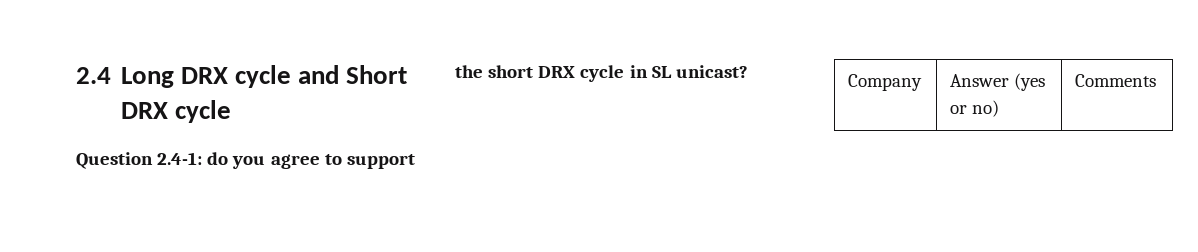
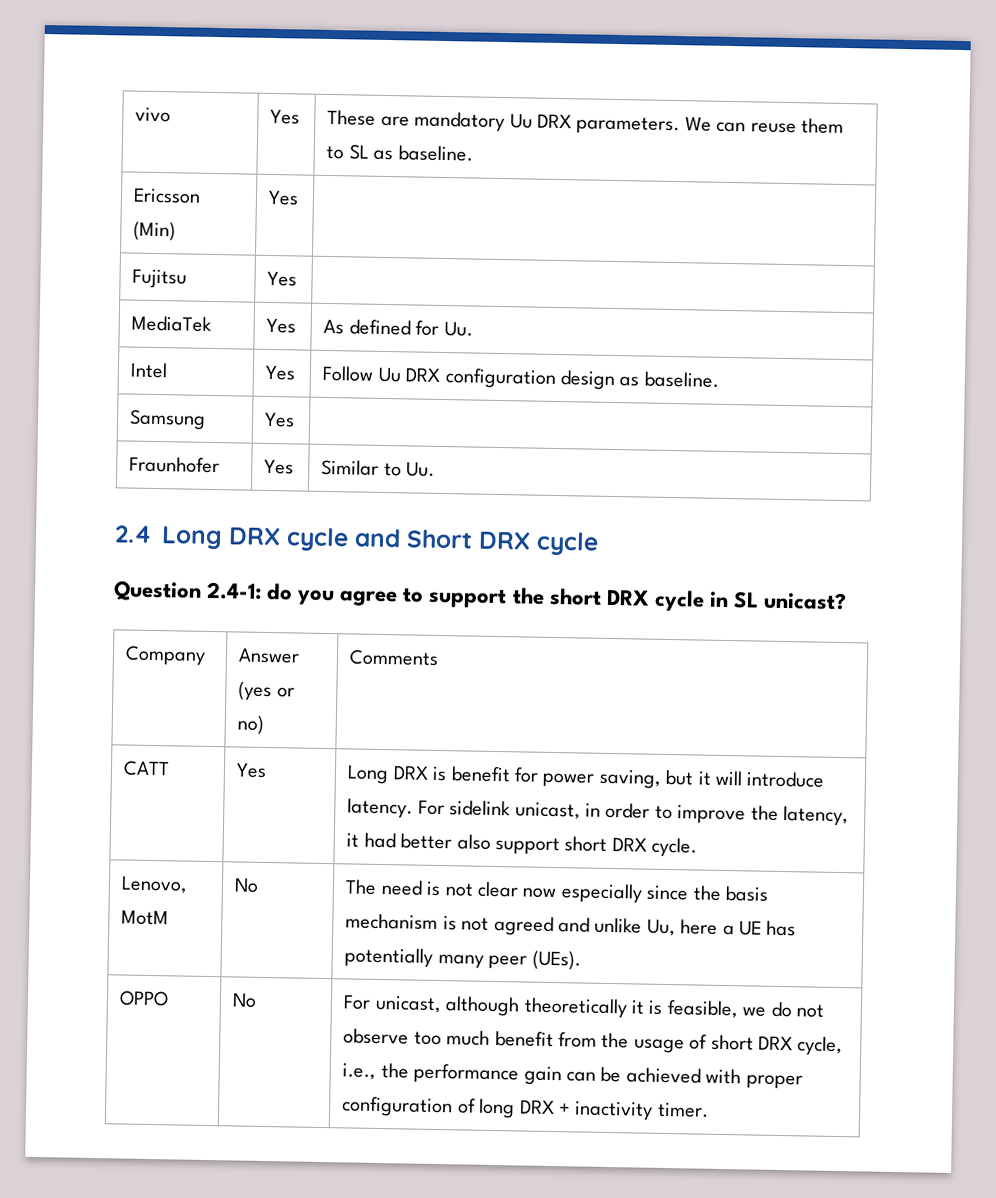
+ vivo | Yes | These are mandatory Uu DRX parameters. We can reuse them to SL as baseline.
+ Ericsson (Min) | Yes |
+ Fujitsu | Yes |
+ MediaTek | Yes | As defined for Uu.
+ Intel | Yes | Follow Uu DRX configuration design as baseline.
+ Samsung | Yes |
+ Fraunhofer | Yes | Similar to Uu.
+ CATT | Yes | Long DRX is benefit for power saving, but it will introduce latency. For sidelink unicast, in order to improve the latency, it had better also support short DRX cycle.
+ Lenovo, MotM | No | The need is not clear now especially since the basis mechanism is not agreed and unlike Uu, here a UE has potentially many peer (UEs).
+ OPPO | No | For unicast, although theoretically it is feasible, we do not observe too much benefit from the usage of short DRX cycle, i.e., the performance gain can be achieved with proper configuration of long DRX + inactivity timer.

